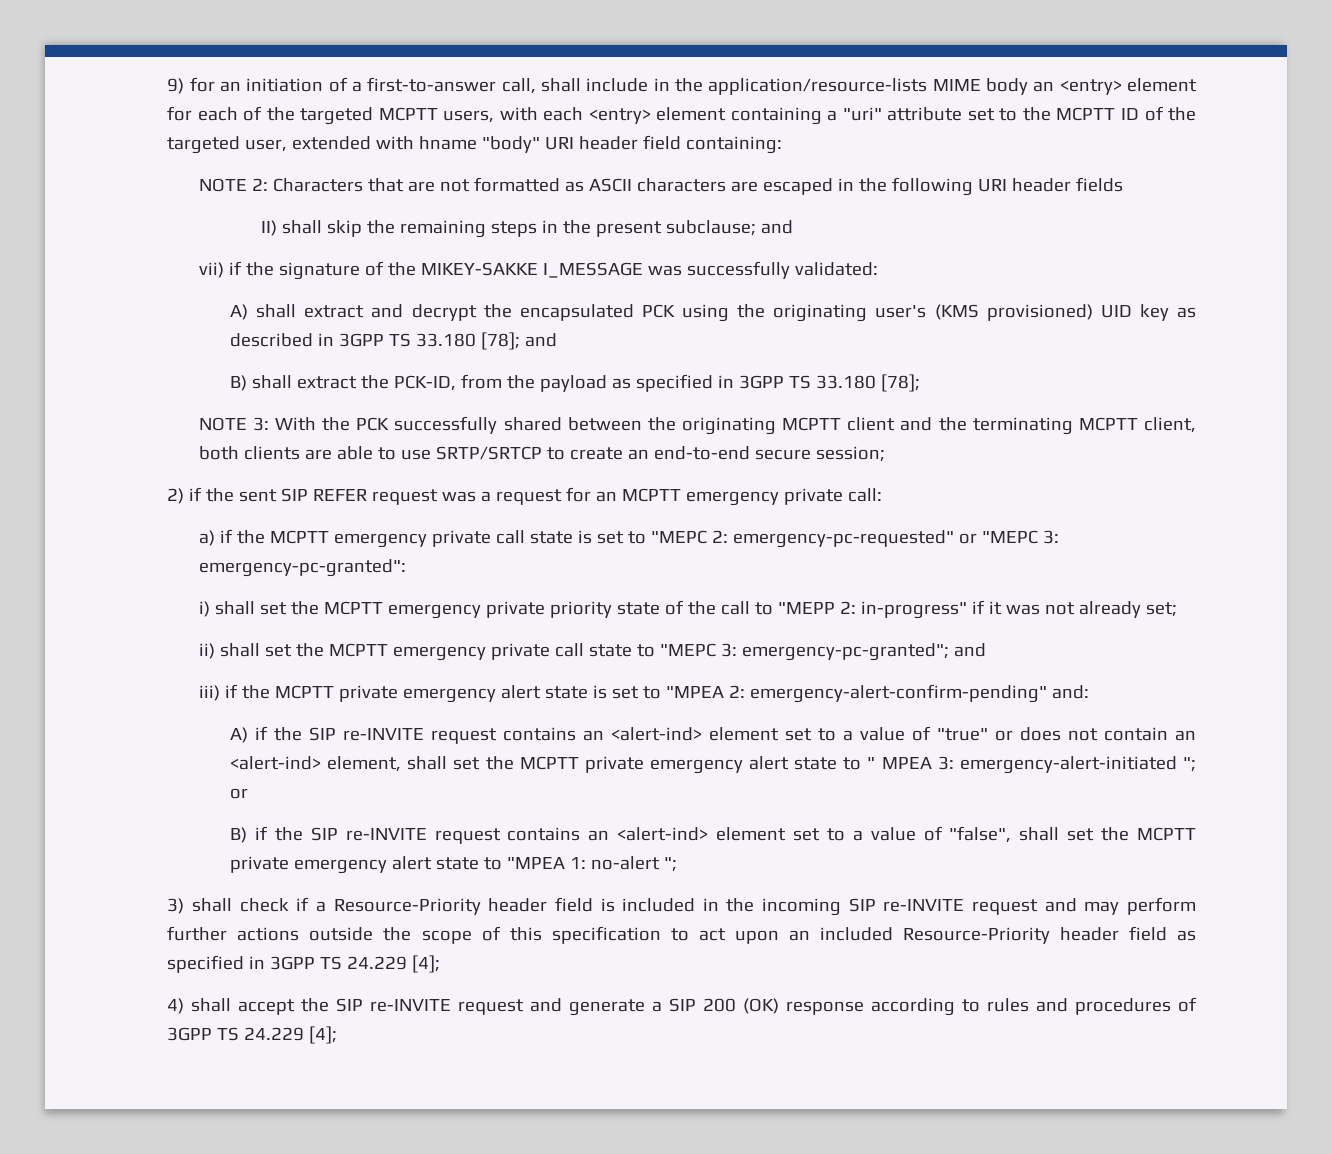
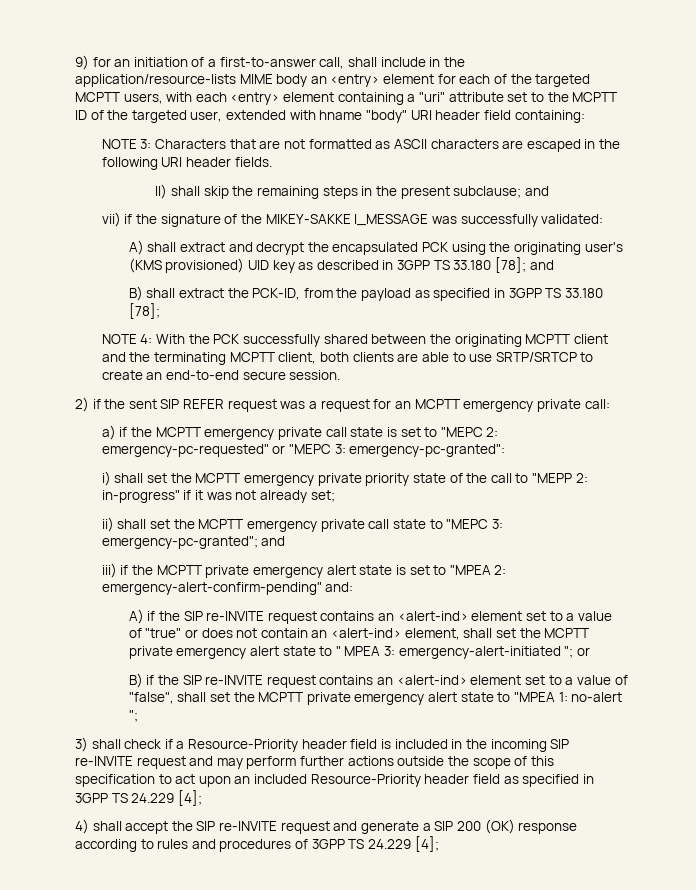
- NOTE 2: Characters that are not formatted as ASCII characters are escaped in the following URI header fields
+ NOTE 3: Characters that are not formatted as ASCII characters are escaped in the following URI header fields.
- NOTE 3: With the PCK successfully shared between the originating MCPTT client and the terminating MCPTT client, both clients are able to use SRTP/SRTCP to create an end-to-end secure session;
+ NOTE 4: With the PCK successfully shared between the originating MCPTT client and the terminating MCPTT client, both clients are able to use SRTP/SRTCP to create an end-to-end secure session.

